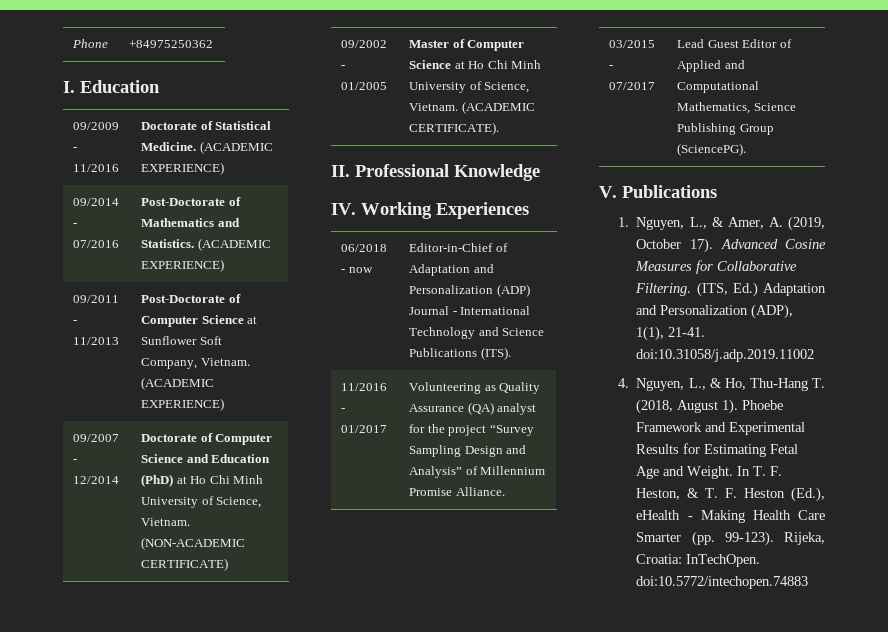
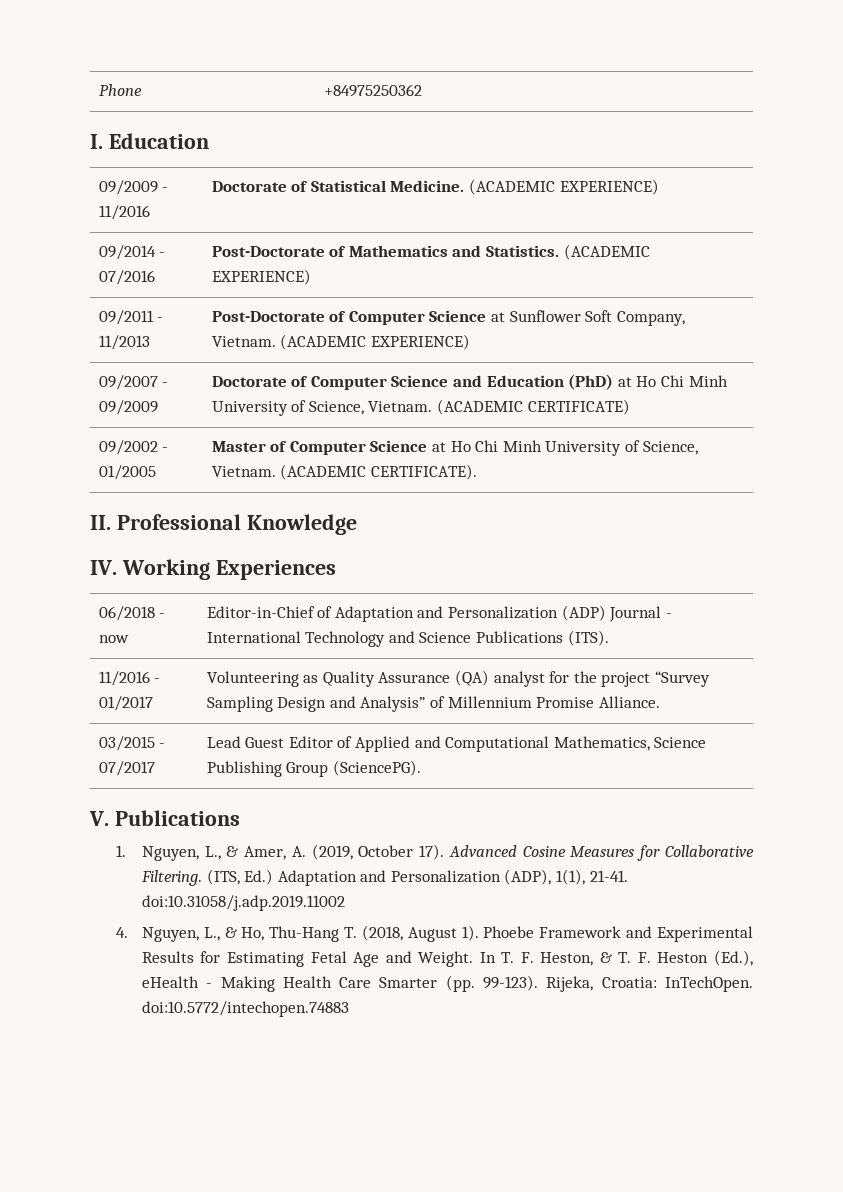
- 09/2007 - 12/2014 | Doctorate of Computer Science and Education (PhD) at Ho Chi Minh University of Science, Vietnam. (NON-ACADEMIC CERTIFICATE)
+ 09/2007 - 09/2009 | Doctorate of Computer Science and Education (PhD) at Ho Chi Minh University of Science, Vietnam. (ACADEMIC CERTIFICATE)

